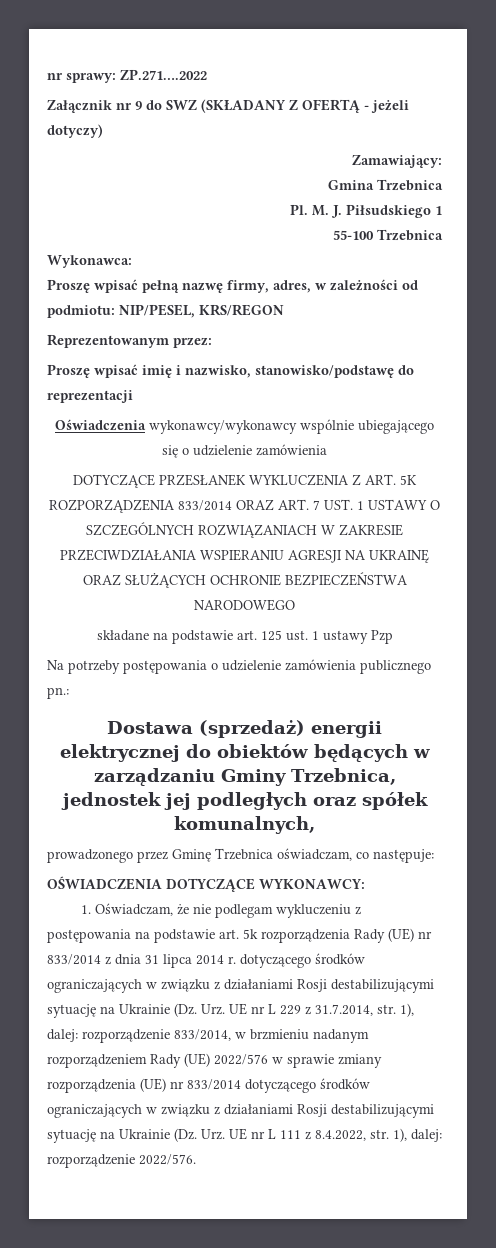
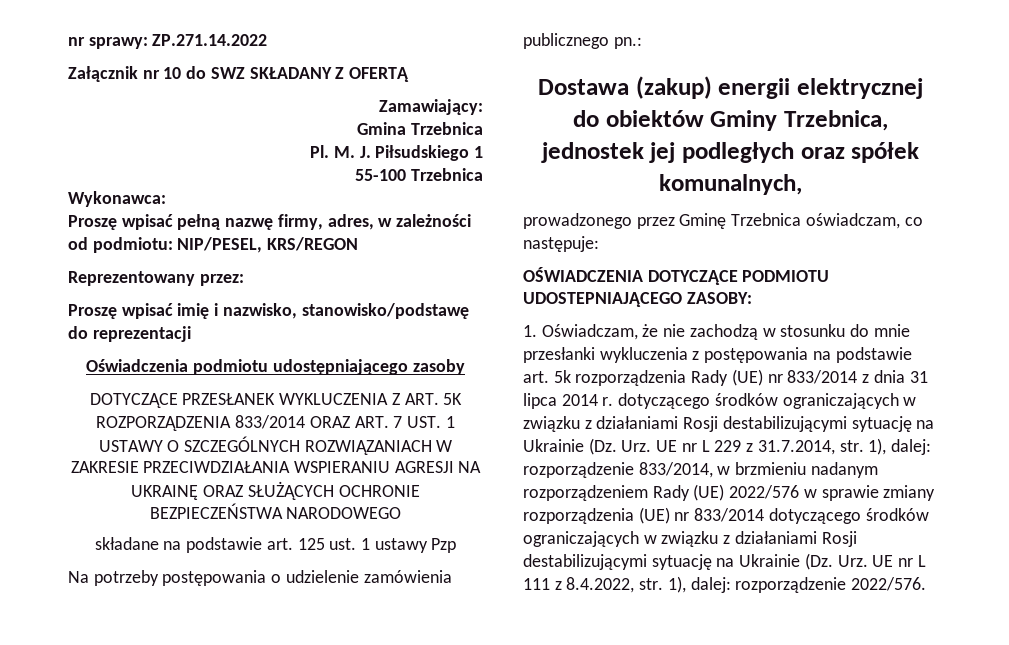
- nr sprawy: ZP.271….2022
+ nr sprawy: ZP.271.14.2022
- Załącznik nr 9 do SWZ (SKŁADANY Z OFERTĄ - jeżeli dotyczy)
+ Załącznik nr 10 do SWZ SKŁADANY Z OFERTĄ
- Reprezentowanym przez:
+ Reprezentowany przez:
- Oświadczenia wykonawcy/wykonawcy wspólnie ubiegającego się o udzielenie zamówienia
+ Oświadczenia podmiotu udostępniającego zasoby
- Dostawa (sprzedaż) energii elektrycznej do obiektów będących w zarządzaniu Gminy Trzebnica, jednostek jej podległych oraz spółek komunalnych,
+ Dostawa (zakup) energii elektrycznej do obiektów Gminy Trzebnica, jednostek jej podległych oraz spółek komunalnych,
- OŚWIADCZENIA DOTYCZĄCE WYKONAWCY:
+ OŚWIADCZENIA DOTYCZĄCE PODMIOTU UDOSTEPNIAJĄCEGO ZASOBY:
- 1. Oświadczam, że nie podlegam wykluczeniu z postępowania na podstawie art. 5k rozporządzenia Rady (UE) nr 833/2014 z dnia 31 lipca 2014 r. dotyczącego środków ograniczających w związku z działaniami Rosji destabilizującymi sytuację na Ukrainie (Dz. Urz. UE nr L 229 z 31.7.2014, str. 1), dalej:
+ 1. Oświadczam, że nie zachodzą w stosunku do mnie przesłanki wykluczenia z postępowania na podstawie art. 5k rozporządzenia Rady (UE) nr 833/2014 z dnia 31 lipca 2014 r. dotyczącego środków ograniczających w związku z działaniami Rosji destabilizującymi sytuację na Ukrainie (Dz. Urz. UE nr L 229 z 31.7.2014, str. 1), dalej:

